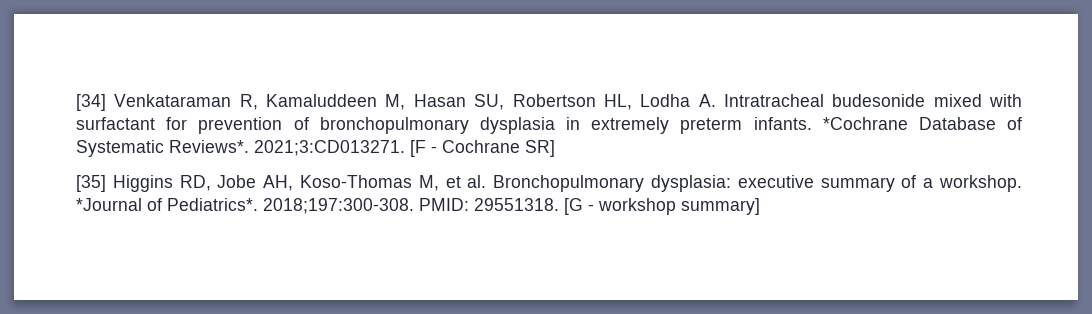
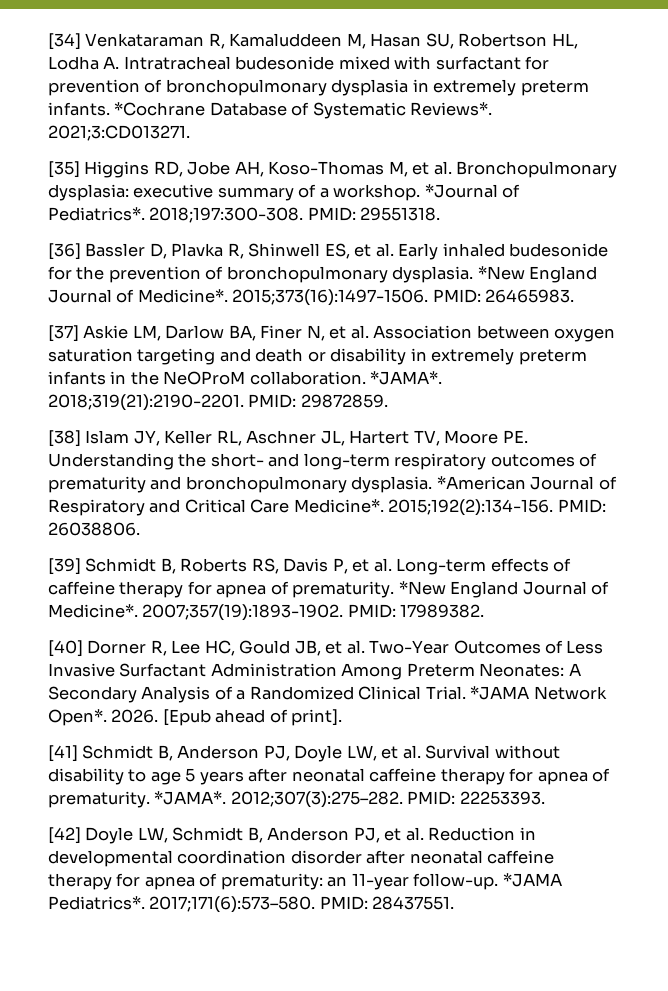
- [F - Cochrane SR]
- PMID: 29551318. [G - workshop summary]
+ PMID: 29551318.
+ [36] Bassler D, Plavka R, Shinwell ES, et al. Early inhaled budesonide for the prevention of bronchopulmonary dysplasia. *New England Journal of Medicine*. 2015;373(16):1497-1506. PMID: 26465983.
+ [37] Askie LM, Darlow BA, Finer N, et al. Association between oxygen saturation targeting and death or disability in extremely preterm infants in the NeOProM collaboration. *JAMA*. 2018;319(21):2190-2201. PMID: 29872859.
+ [38] Islam JY, Keller RL, Aschner JL, Hartert TV, Moore PE. Understanding the short- and long-term respiratory outcomes of prematurity and bronchopulmonary dysplasia. *American Journal of Respiratory and Critical Care Medicine*. 2015;192(2):134-156. PMID: 26038806.
+ [39] Schmidt B, Roberts RS, Davis P, et al. Long-term effects of caffeine therapy for apnea of prematurity. *New England Journal of Medicine*. 2007;357(19):1893-1902. PMID: 17989382.
+ [40] Dorner R, Lee HC, Gould JB, et al. Two-Year Outcomes of Less Invasive Surfactant Administration Among Preterm Neonates: A Secondary Analysis of a Randomized Clinical Trial. *JAMA Network Open*. 2026. [Epub ahead of print].
+ [41] Schmidt B, Anderson PJ, Doyle LW, et al. Survival without disability to age 5 years after neonatal caffeine therapy for apnea of prematurity. *JAMA*. 2012;307(3):275–282. PMID: 22253393.
+ [42] Doyle LW, Schmidt B, Anderson PJ, et al. Reduction in developmental coordination disorder after neonatal caffeine therapy for apnea of prematurity: an 11-year follow-up. *JAMA Pediatrics*. 2017;171(6):573–580. PMID: 28437551.

